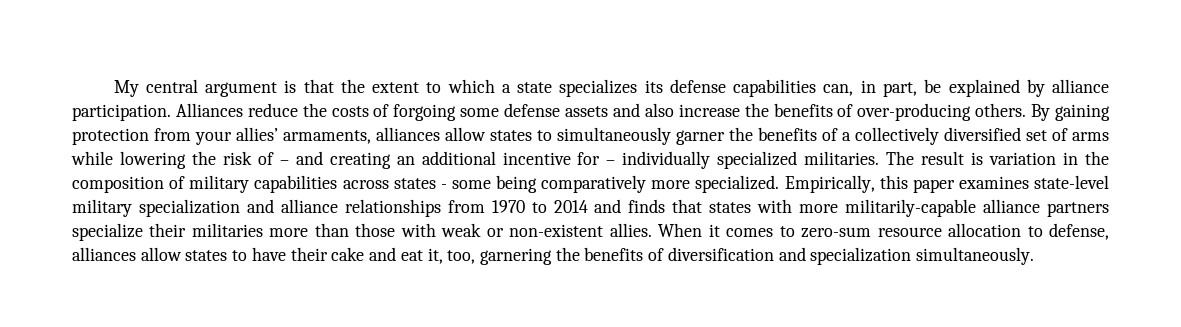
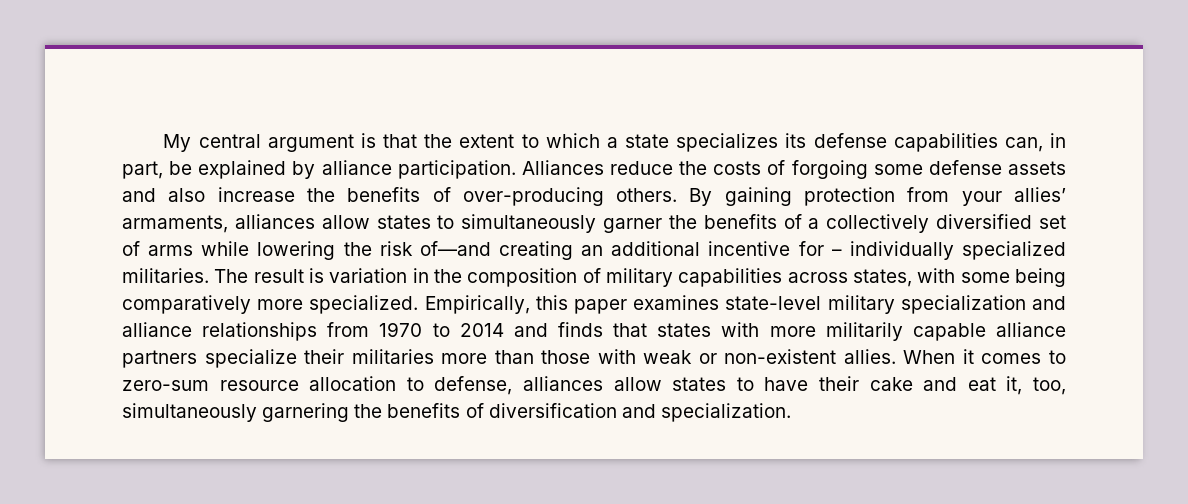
- By gaining protection from your allies’ armaments, alliances allow states to simultaneously garner the benefits of a collectively diversified set of arms while lowering the risk of – and creating an additional incentive for – individually specialized militaries.
+ By gaining protection from your allies’ armaments, alliances allow states to simultaneously garner the benefits of a collectively diversified set of arms while lowering the risk of—and creating an additional incentive for – individually specialized militaries.
- The result is variation in the composition of military capabilities across states - some being comparatively more specialized.
+ The result is variation in the composition of military capabilities across states, with some being comparatively more specialized.
- Empirically, this paper examines state-level military specialization and alliance relationships from 1970 to 2014 and finds that states with more militarily-capable alliance partners specialize their militaries more than those with weak or non-existent allies.
+ Empirically, this paper examines state-level military specialization and alliance relationships from 1970 to 2014 and finds that states with more militarily capable alliance partners specialize their militaries more than those with weak or non-existent allies.
- When it comes to zero-sum resource allocation to defense, alliances allow states to have their cake and eat it, too, garnering the benefits of diversification and specialization simultaneously.
+ When it comes to zero-sum resource allocation to defense, alliances allow states to have their cake and eat it, too, simultaneously garnering the benefits of diversification and specialization.

